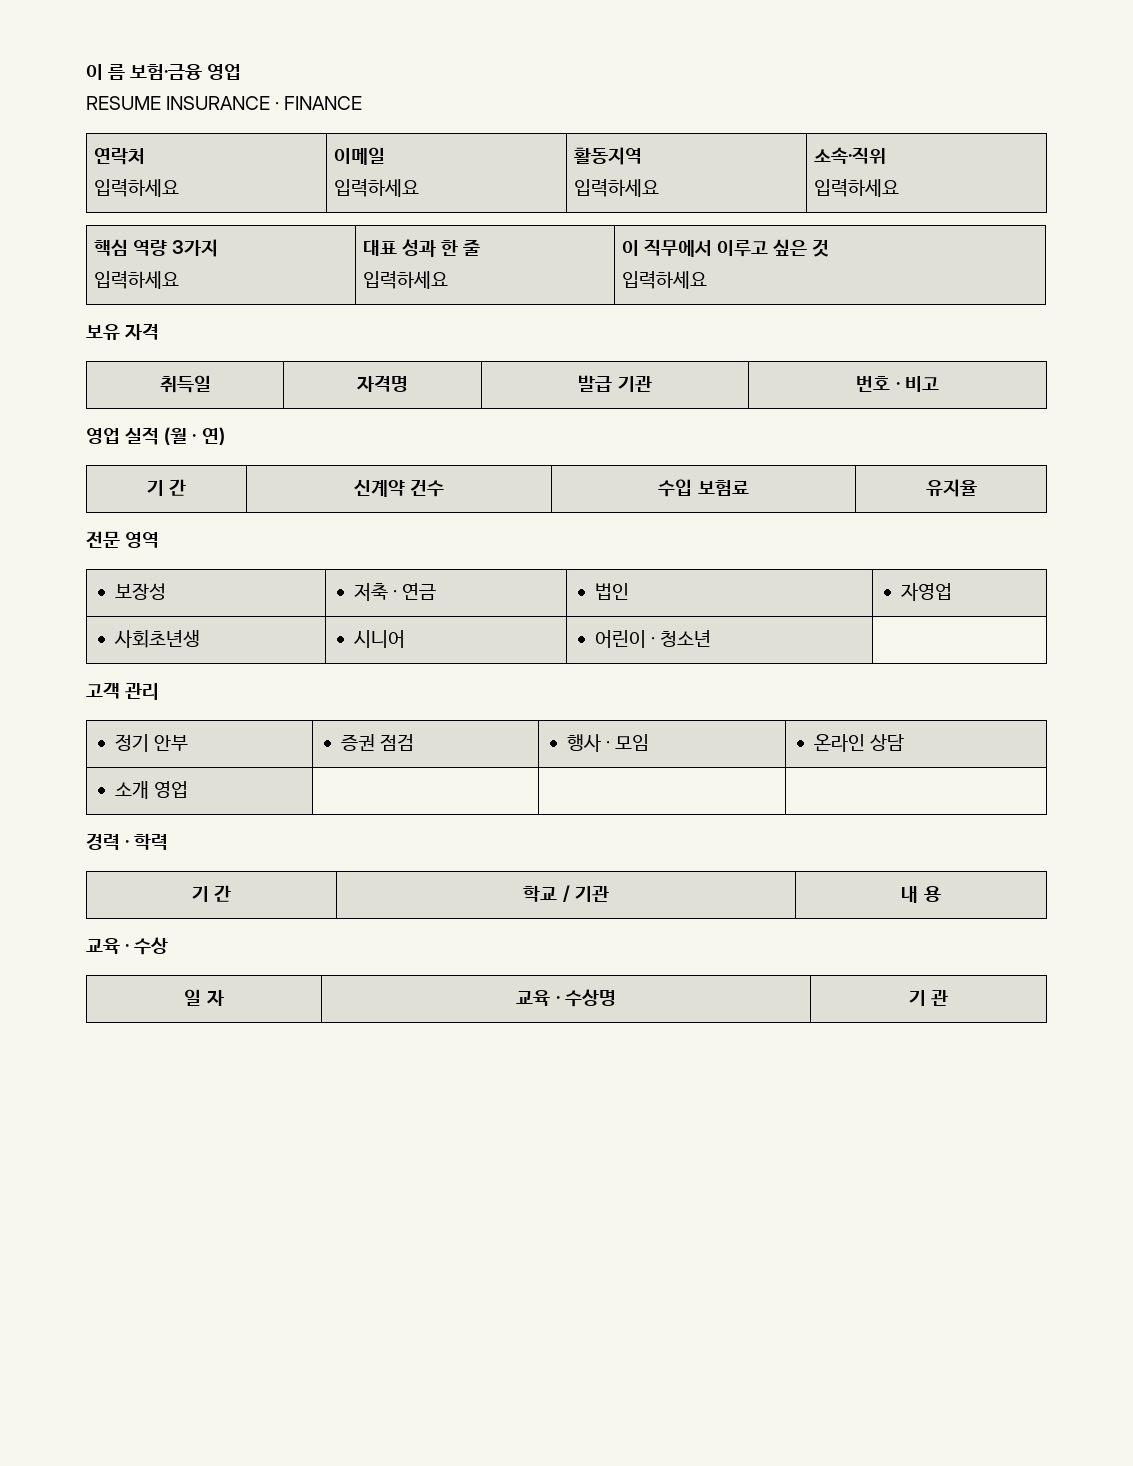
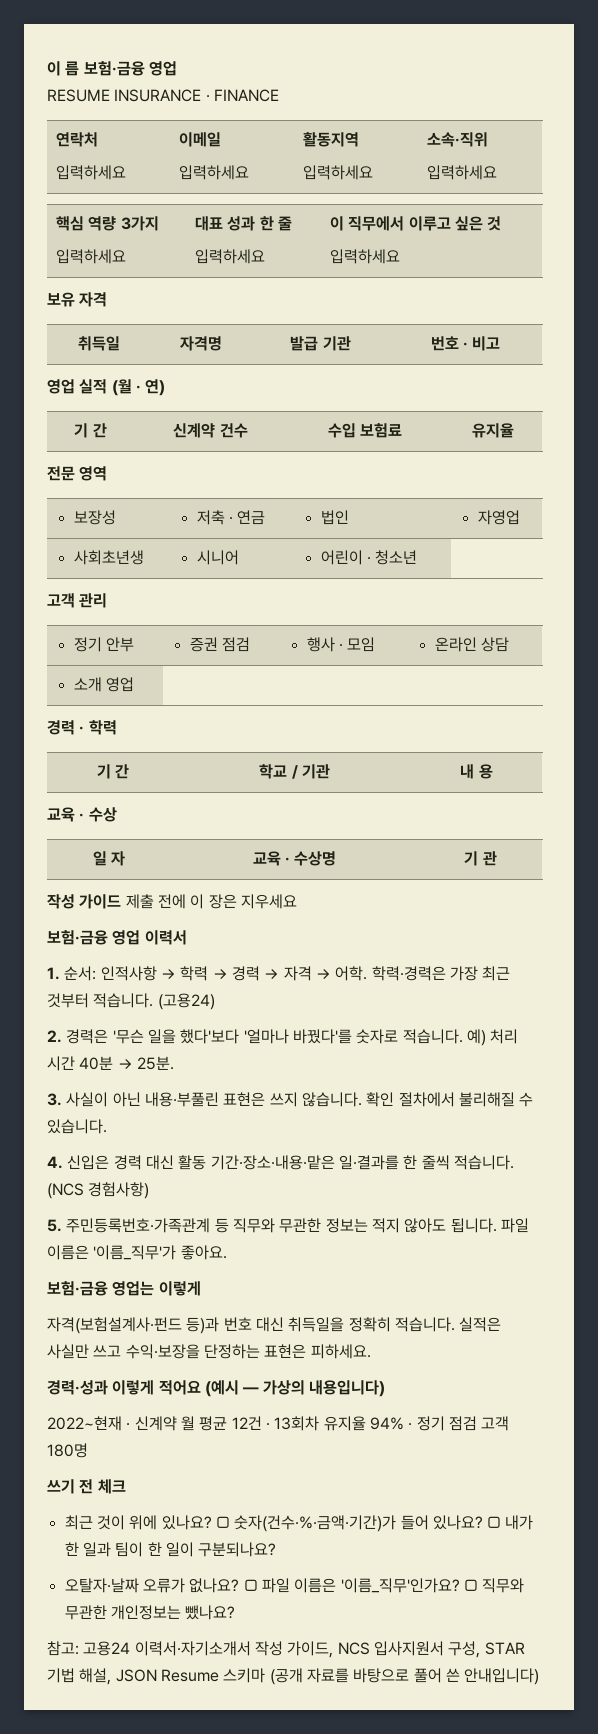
+ 작성 가이드 제출 전에 이 장은 지우세요
+ 보험·금융 영업 이력서
+ 1. 순서: 인적사항 → 학력 → 경력 → 자격 → 어학. 학력·경력은 가장 최근 것부터 적습니다. (고용24)
+ 2. 경력은 '무슨 일을 했다'보다 '얼마나 바꿨다'를 숫자로 적습니다. 예) 처리 시간 40분 → 25분.
+ 3. 사실이 아닌 내용·부풀린 표현은 쓰지 않습니다. 확인 절차에서 불리해질 수 있습니다.
+ 4. 신입은 경력 대신 활동 기간·장소·내용·맡은 일·결과를 한 줄씩 적습니다. (NCS 경험사항)
+ 5. 주민등록번호·가족관계 등 직무와 무관한 정보는 적지 않아도 됩니다. 파일 이름은 '이름_직무'가 좋아요.
+ 보험·금융 영업는 이렇게
+ 자격(보험설계사·펀드 등)과 번호 대신 취득일을 정확히 적습니다. 실적은 사실만 쓰고 수익·보장을 단정하는 표현은 피하세요.
+ 경력·성과 이렇게 적어요 (예시 — 가상의 내용입니다)
+ 2022~현재 · 신계약 월 평균 12건 · 13회차 유지율 94% · 정기 점검 고객 180명
+ 쓰기 전 체크
+ 최근 것이 위에 있나요? □ 숫자(건수·%·금액·기간)가 들어 있나요? □ 내가 한 일과 팀이 한 일이 구분되나요?
+ 오탈자·날짜 오류가 없나요? □ 파일 이름은 '이름_직무'인가요? □ 직무와 무관한 개인정보는 뺐나요?
+ 참고: 고용24 이력서·자기소개서 작성 가이드, NCS 입사지원서 구성, STAR 기법 해설, JSON Resume 스키마 (공개 자료를 바탕으로 풀어 쓴 안내입니다)

